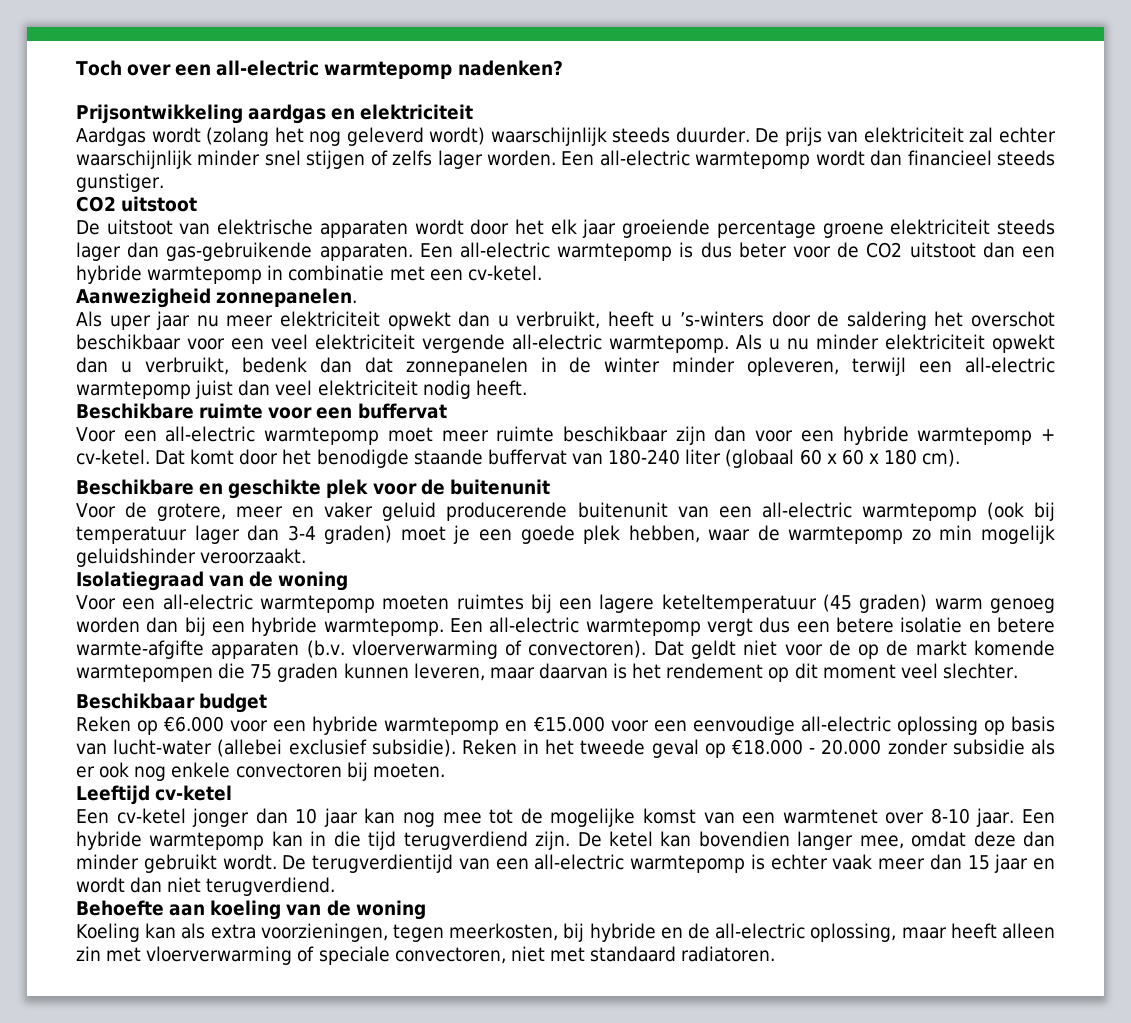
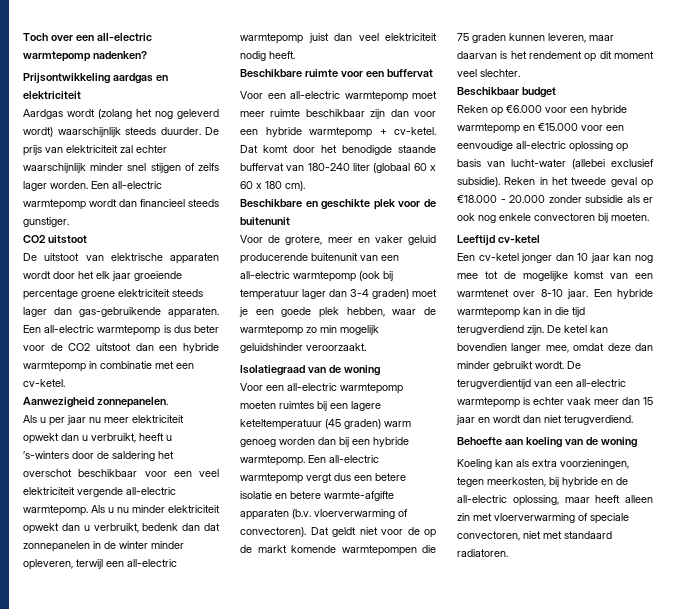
- Als uper jaar nu meer elektriciteit opwekt dan u verbruikt, heeft u ’s-winters door de saldering het overschot beschikbaar voor een veel elektriciteit vergende all-electric warmtepomp.
+ Als u per jaar nu meer elektriciteit opwekt dan u verbruikt, heeft u ’s-winters door de saldering het overschot beschikbaar voor een veel elektriciteit vergende all-electric warmtepomp.

